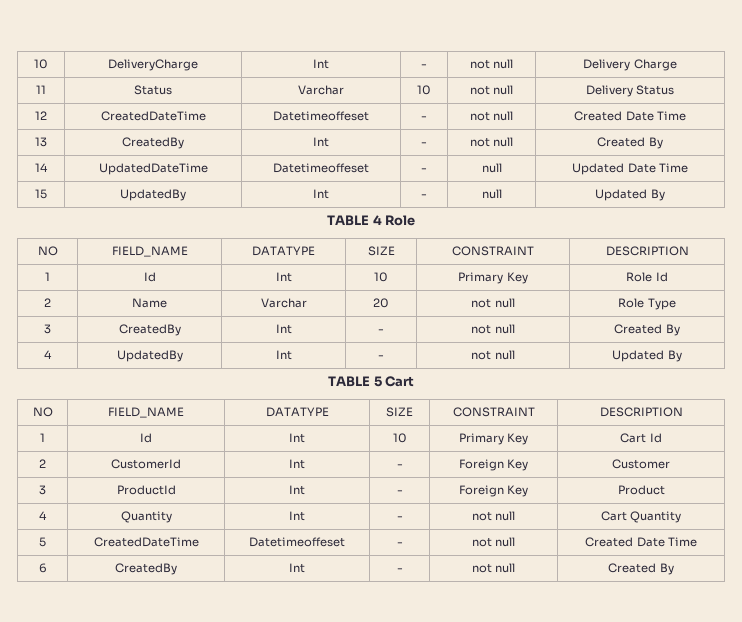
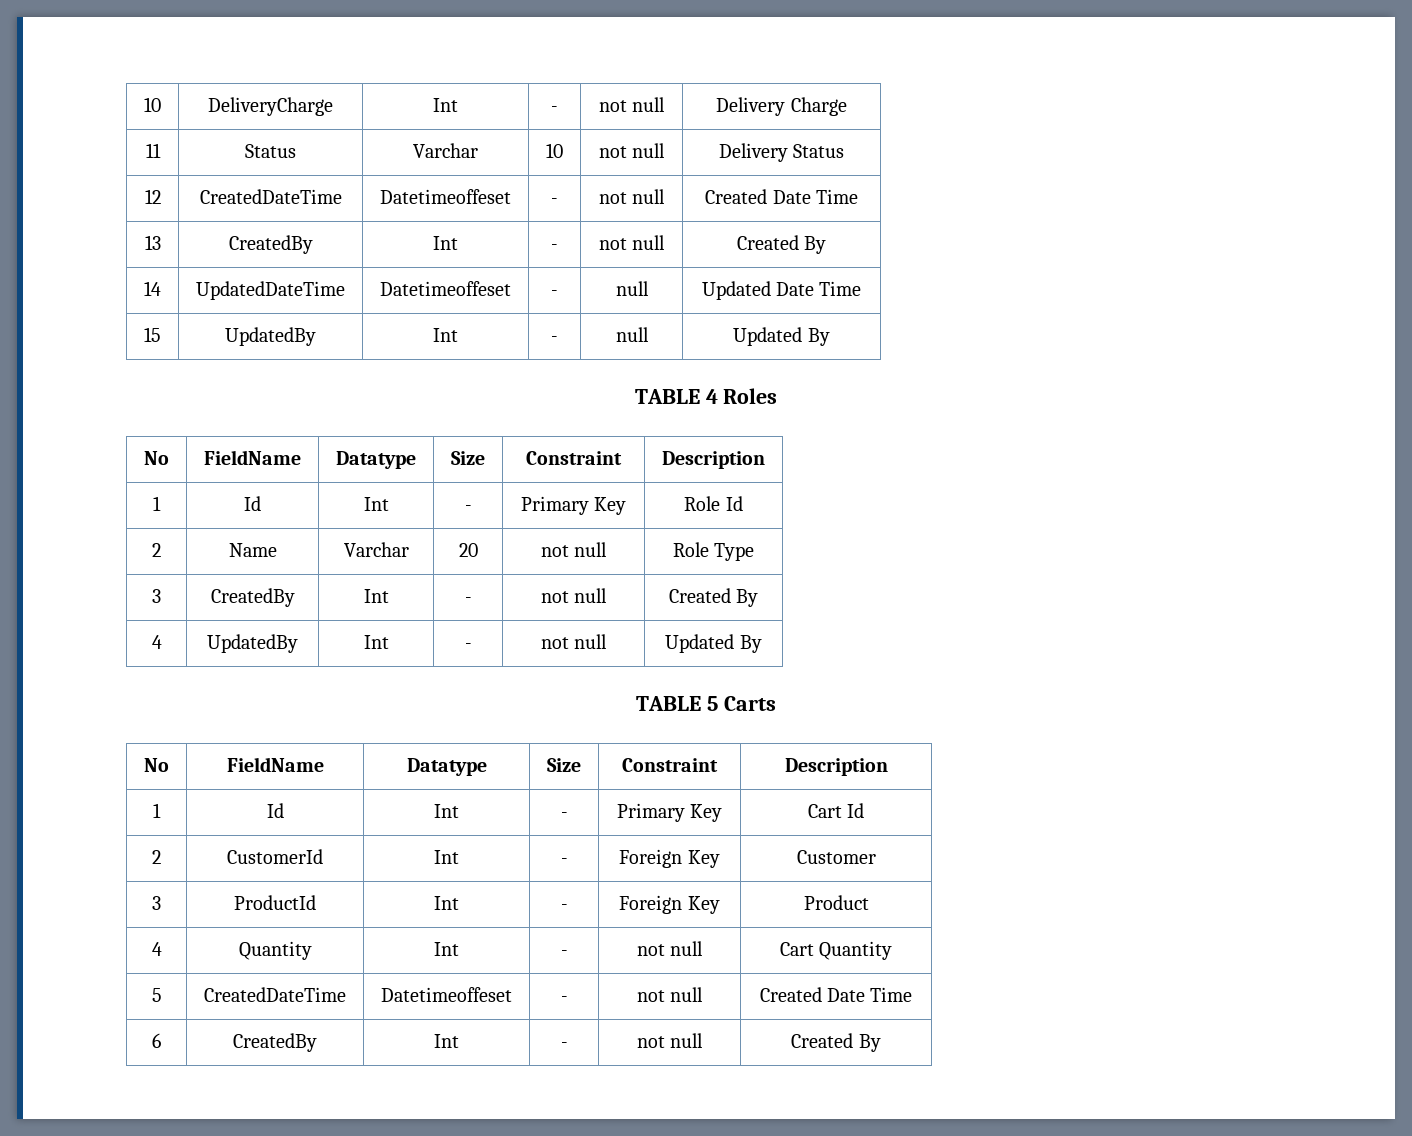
- TABLE 4 Role
- NO | FIELD_NAME | DATATYPE | SIZE | CONSTRAINT | DESCRIPTION
- 1 | Id | Int | 10 | Primary Key | Role Id
+ TABLE 4 Roles
+ No | FieldName | Datatype | Size | Constraint | Description
+ 1 | Id | Int | - | Primary Key | Role Id
- TABLE 5 Cart
- NO | FIELD_NAME | DATATYPE | SIZE | CONSTRAINT | DESCRIPTION
- 1 | Id | Int | 10 | Primary Key | Cart Id
+ TABLE 5 Carts
+ No | FieldName | Datatype | Size | Constraint | Description
+ 1 | Id | Int | - | Primary Key | Cart Id

